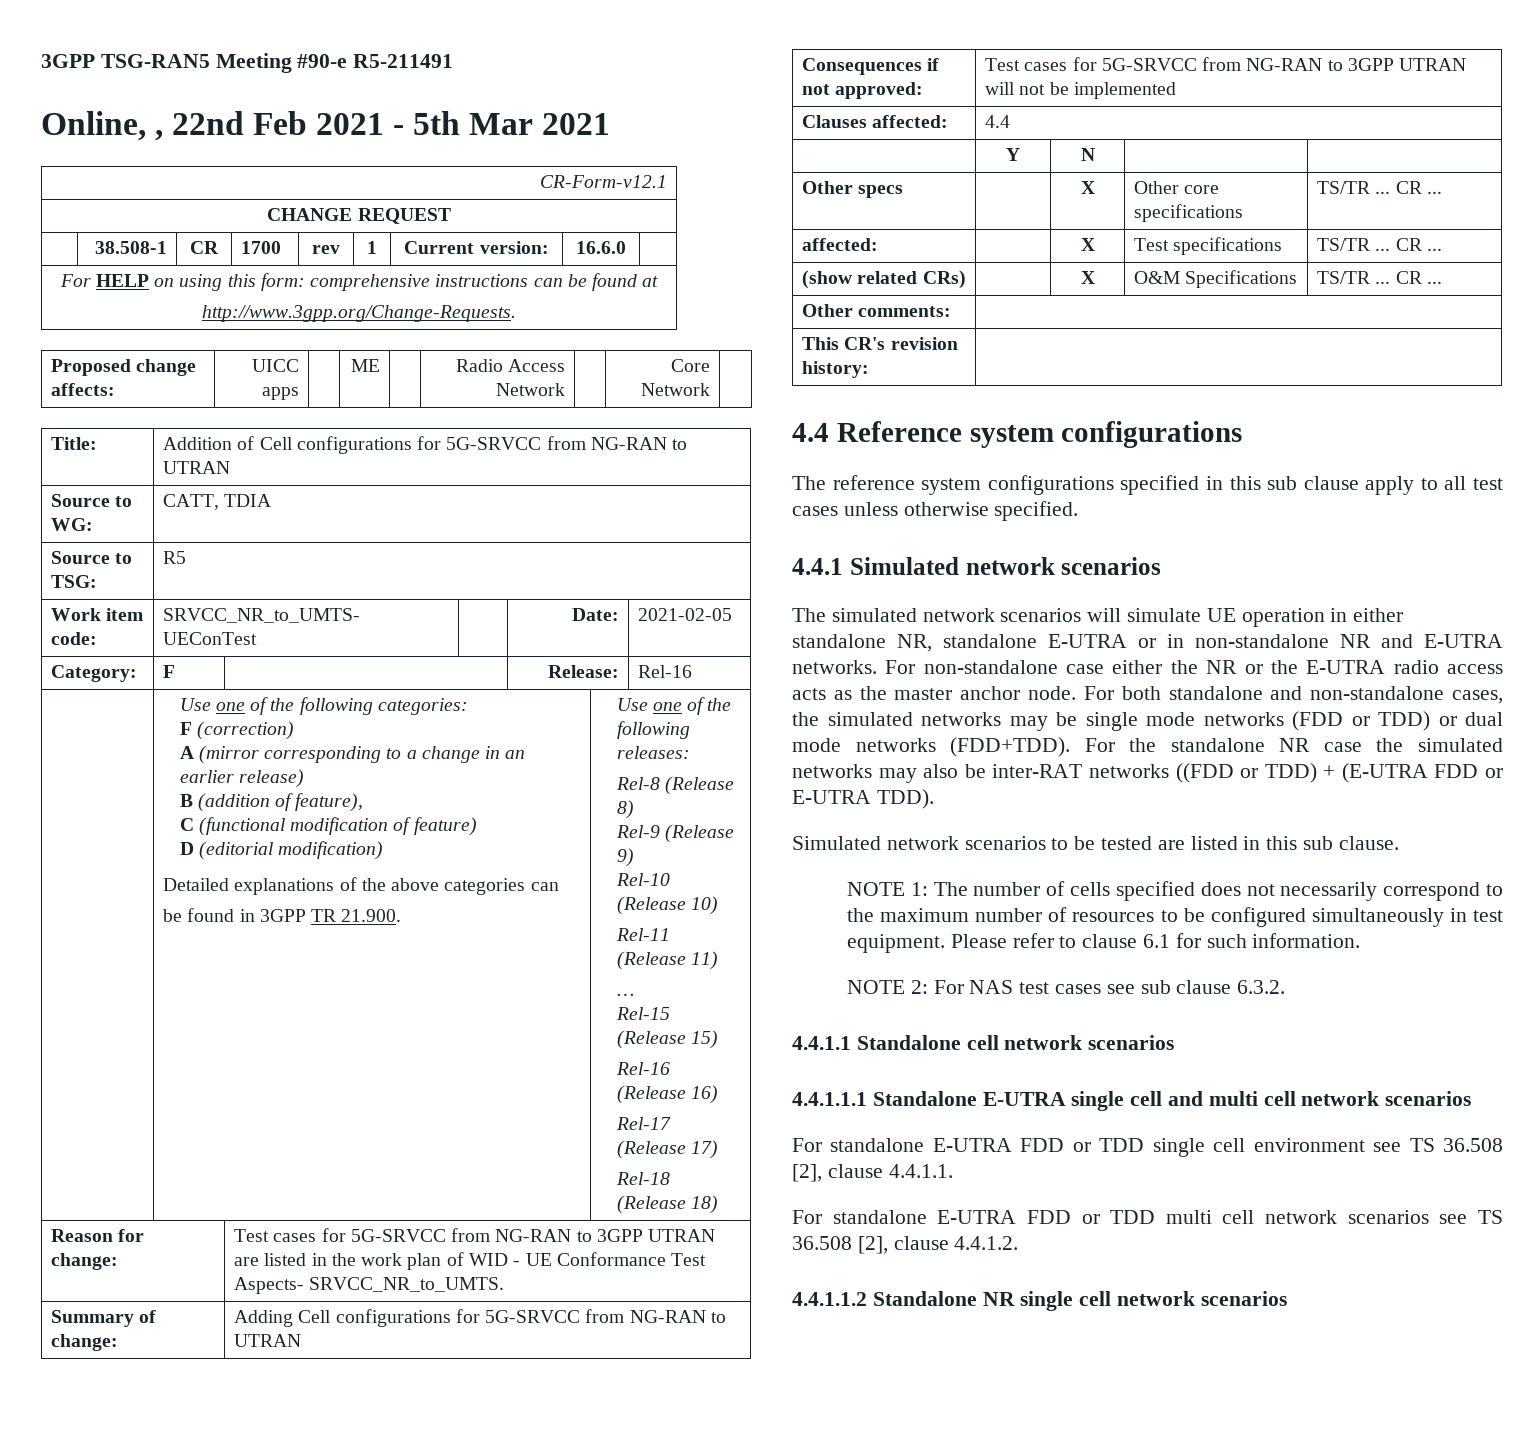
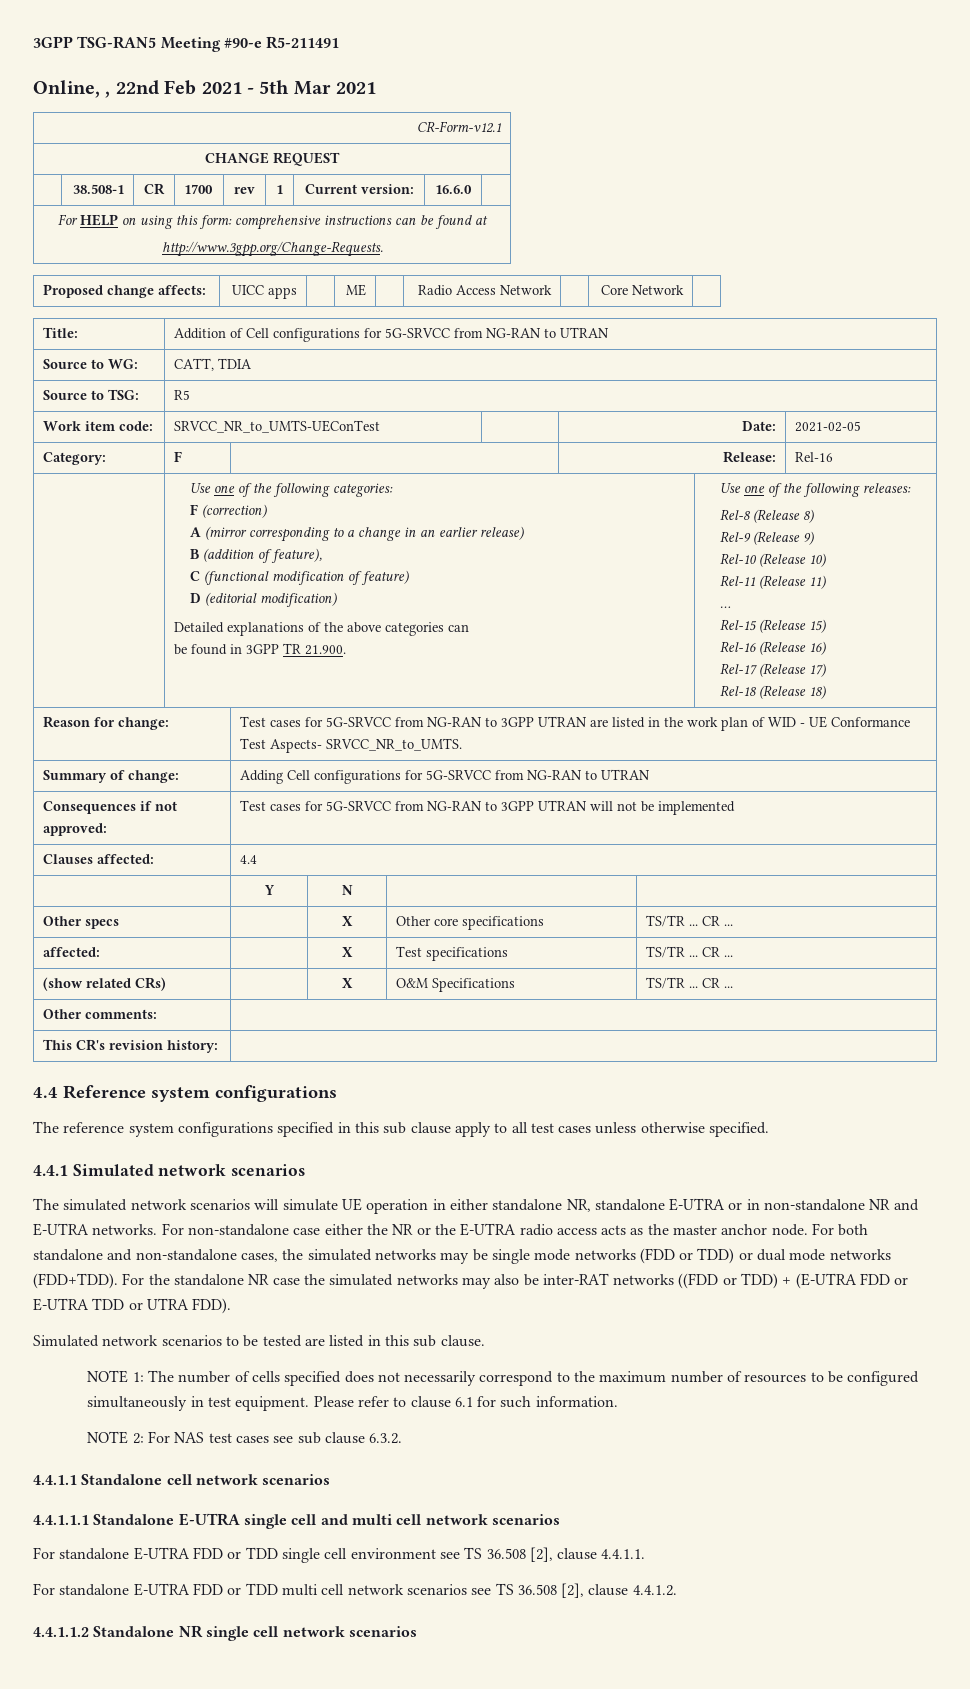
- For the standalone NR case the simulated networks may also be inter-RAT networks ((FDD or TDD) + (E-UTRA FDD or E-UTRA TDD).
+ For the standalone NR case the simulated networks may also be inter-RAT networks ((FDD or TDD) + (E-UTRA FDD or E-UTRA TDD or UTRA FDD).

